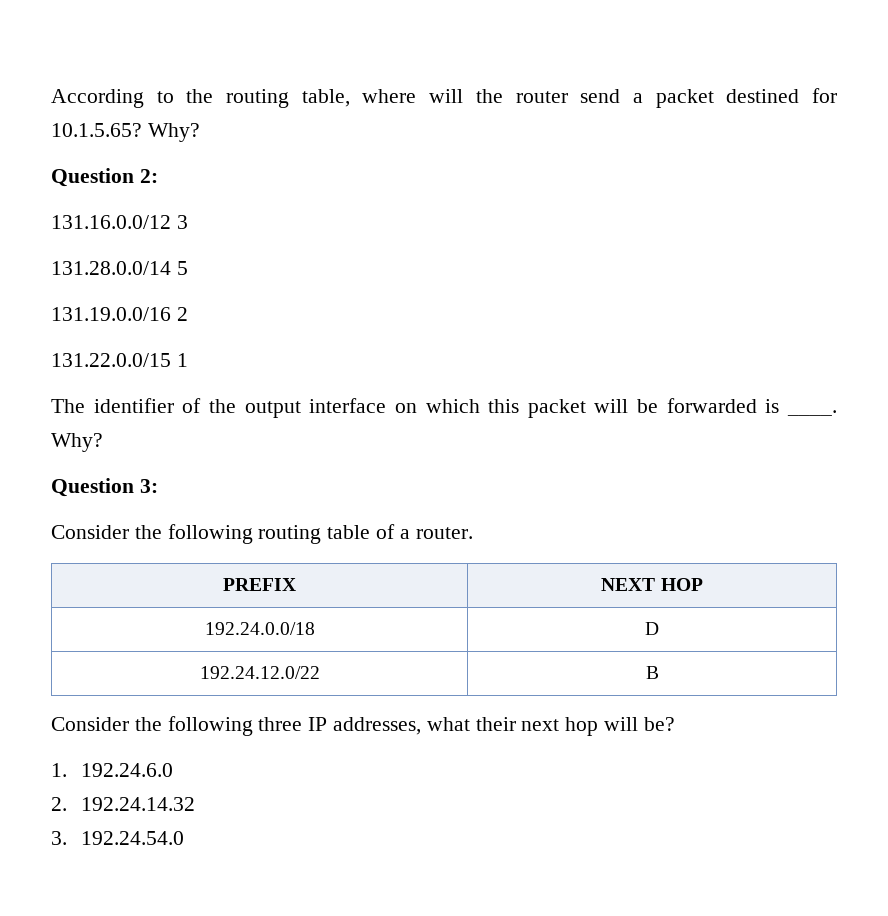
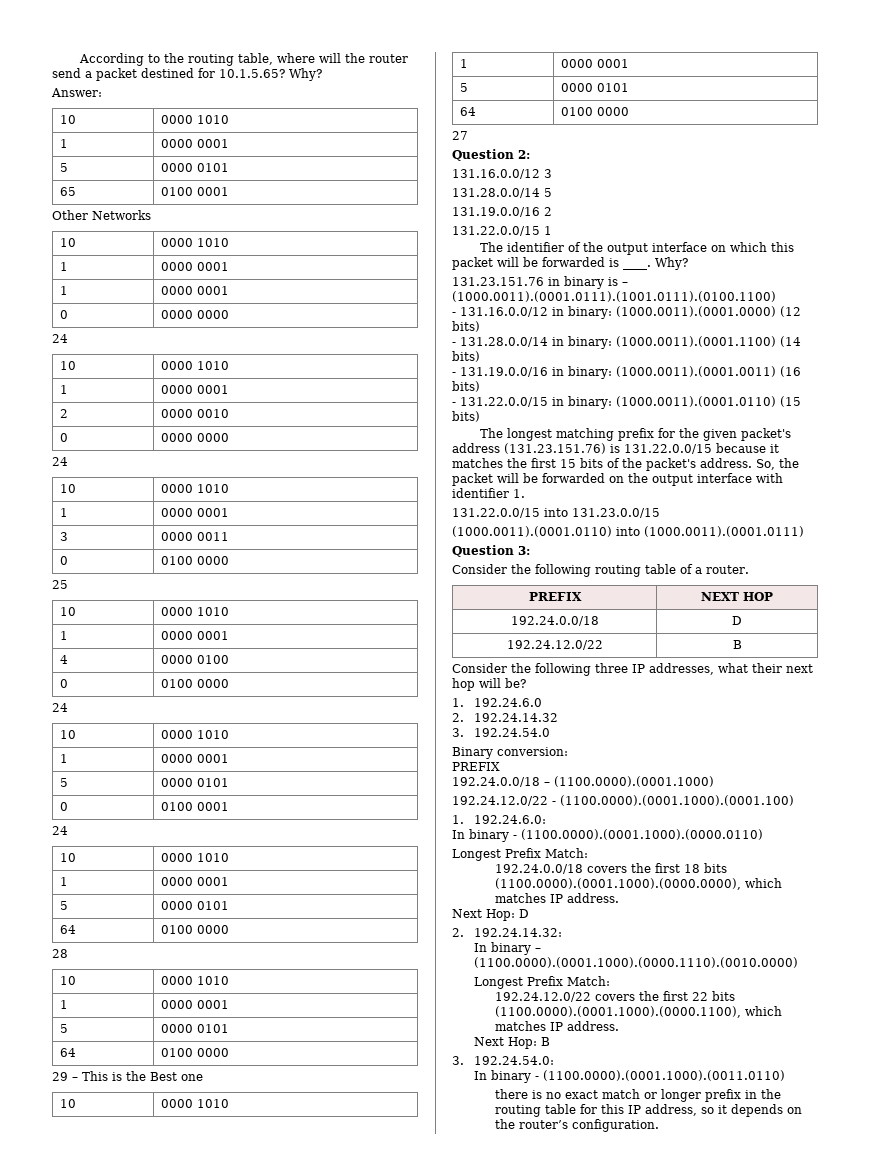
+ Answer:
+ 10 | 0000 1010
+ 1 | 0000 0001
+ 5 | 0000 0101
+ 65 | 0100 0001
+ Other Networks
+ 10 | 0000 1010
+ 1 | 0000 0001
+ 1 | 0000 0001
+ 0 | 0000 0000
+ 24
+ 10 | 0000 1010
+ 1 | 0000 0001
+ 2 | 0000 0010
+ 0 | 0000 0000
+ 24
+ 10 | 0000 1010
+ 1 | 0000 0001
+ 3 | 0000 0011
+ 0 | 0100 0000
+ 25
+ 10 | 0000 1010
+ 1 | 0000 0001
+ 4 | 0000 0100
+ 0 | 0100 0000
+ 24
+ 10 | 0000 1010
+ 1 | 0000 0001
+ 5 | 0000 0101
+ 0 | 0100 0001
+ 24
+ 10 | 0000 1010
+ 1 | 0000 0001
+ 5 | 0000 0101
+ 64 | 0100 0000
+ 28
+ 10 | 0000 1010
+ 1 | 0000 0001
+ 5 | 0000 0101
+ 64 | 0100 0000
+ 29 – This is the Best one
+ 10 | 0000 1010
+ 1 | 0000 0001
+ 5 | 0000 0101
+ 64 | 0100 0000
+ 27
+ 131.23.151.76 in binary is – (1000.0011).(0001.0111).(1001.0111).(0100.1100)
+ - 131.16.0.0/12 in binary: (1000.0011).(0001.0000) (12 bits)
+ - 131.28.0.0/14 in binary: (1000.0011).(0001.1100) (14 bits)
+ - 131.19.0.0/16 in binary: (1000.0011).(0001.0011) (16 bits)
+ - 131.22.0.0/15 in binary: (1000.0011).(0001.0110) (15 bits)
+ The longest matching prefix for the given packet's address (131.23.151.76) is 131.22.0.0/15 because it matches the first 15 bits of the packet's address. So, the packet will be forwarded on the output interface with identifier 1.
+ 131.22.0.0/15 into 131.23.0.0/15
+ (1000.0011).(0001.0110) into (1000.0011).(0001.0111)
+ Binary conversion:
+ PREFIX
+ 192.24.0.0/18 – (1100.0000).(0001.1000)
+ 192.24.12.0/22 - (1100.0000).(0001.1000).(0001.100)
+ 1. 192.24.6.0:
+ In binary - (1100.0000).(0001.1000).(0000.0110)
+ Longest Prefix Match:
+ 192.24.0.0/18 covers the first 18 bits (1100.0000).(0001.1000).(0000.0000), which matches IP address.
+ Next Hop: D
+ 2. 192.24.14.32:
+ In binary – (1100.0000).(0001.1000).(0000.1110).(0010.0000)
+ Longest Prefix Match:
+ 192.24.12.0/22 covers the first 22 bits (1100.0000).(0001.1000).(0000.1100), which matches IP address.
+ Next Hop: B
+ 3. 192.24.54.0:
+ In binary - (1100.0000).(0001.1000).(0011.0110)
+ there is no exact match or longer prefix in the routing table for this IP address, so it depends on the router’s configuration.

